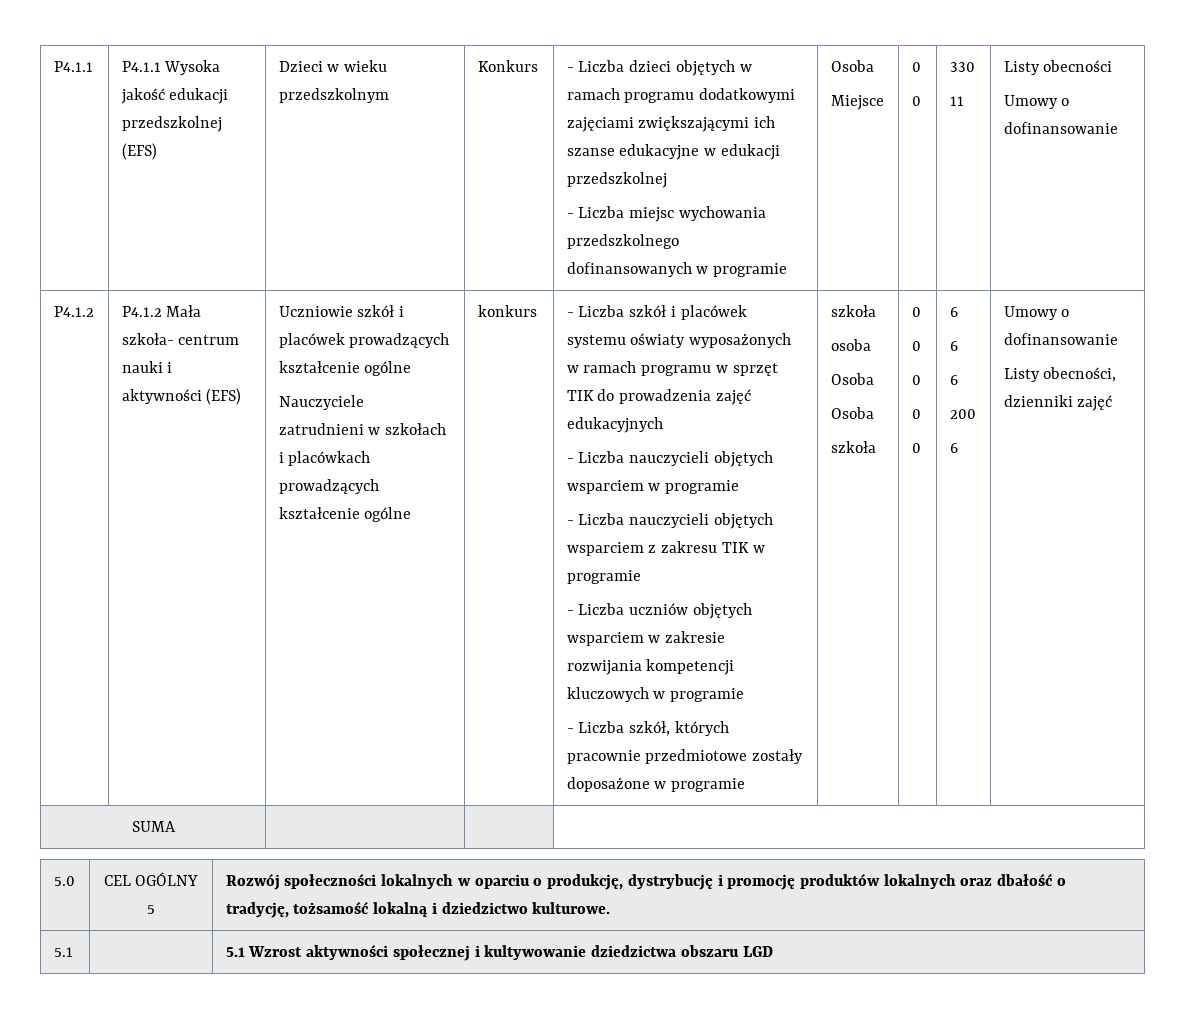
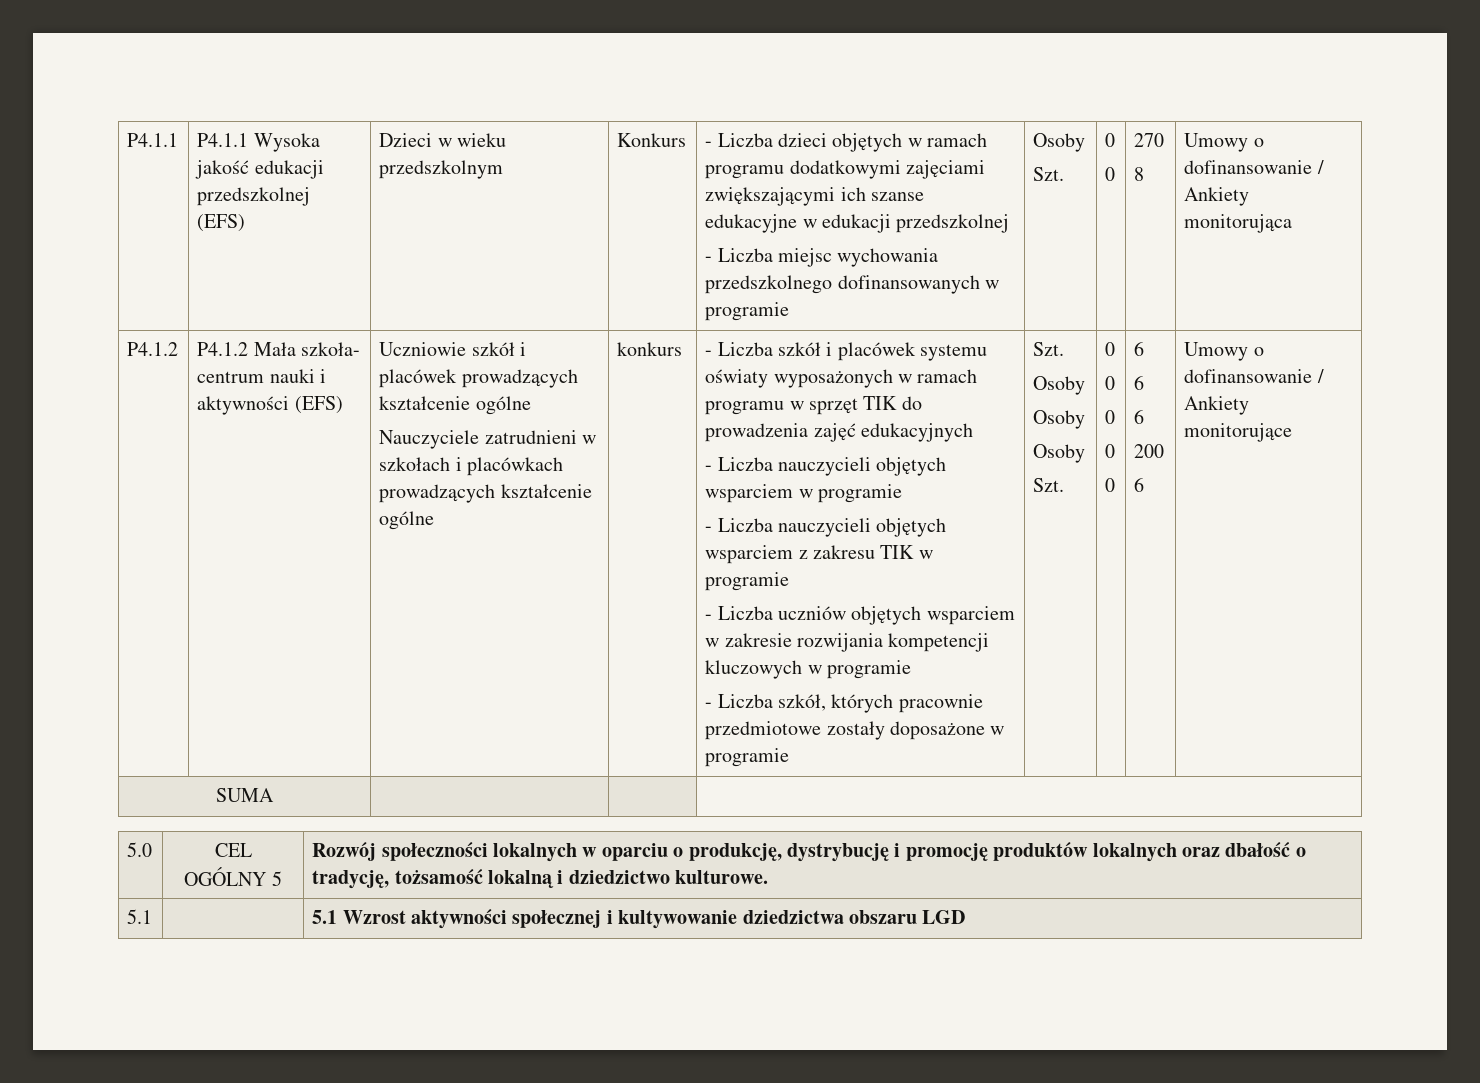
- - Liczba miejsc wychowania przedszkolnego dofinansowanych w programie | Osoba
- Miejsce | 0
- 0 | 330
- 11 | Listy obecności
- Umowy o dofinansowanie
+ - Liczba miejsc wychowania przedszkolnego dofinansowanych w programie | Osoby
+ Szt. | 0
+ 0 | 270
+ 8 | Umowy o dofinansowanie / Ankiety monitorująca
- - Liczba szkół, których pracownie przedmiotowe zostały doposażone w programie | szkoła
- osoba
- Osoba
- Osoba
- szkoła
+ - Liczba szkół, których pracownie przedmiotowe zostały doposażone w programie | Szt.
+ Osoby
+ Osoby
+ Osoby
+ Szt.
- 6 | Umowy o dofinansowanie
- Listy obecności, dzienniki zajęć
+ 6 | Umowy o dofinansowanie / Ankiety monitorujące

